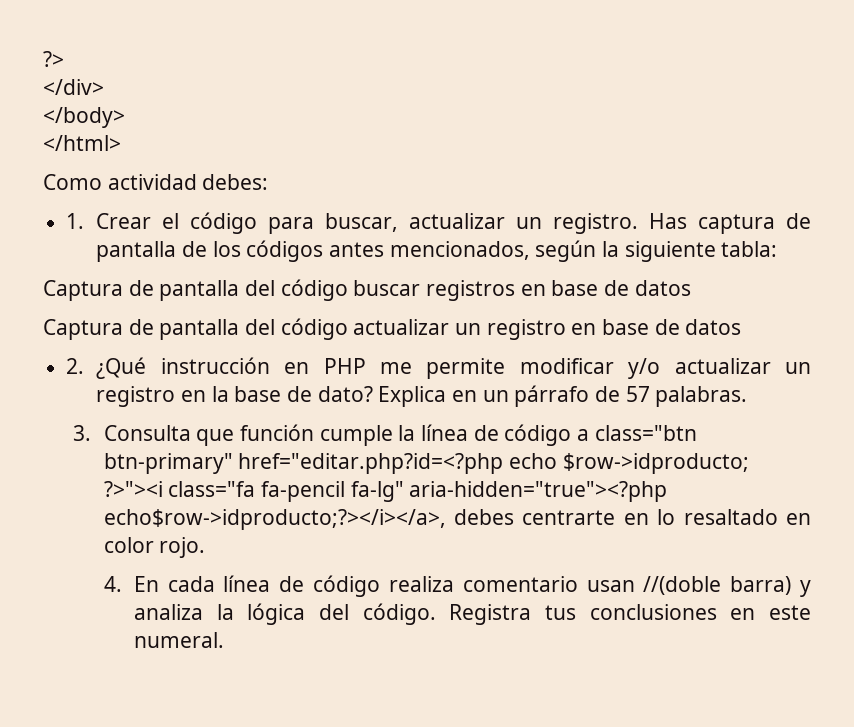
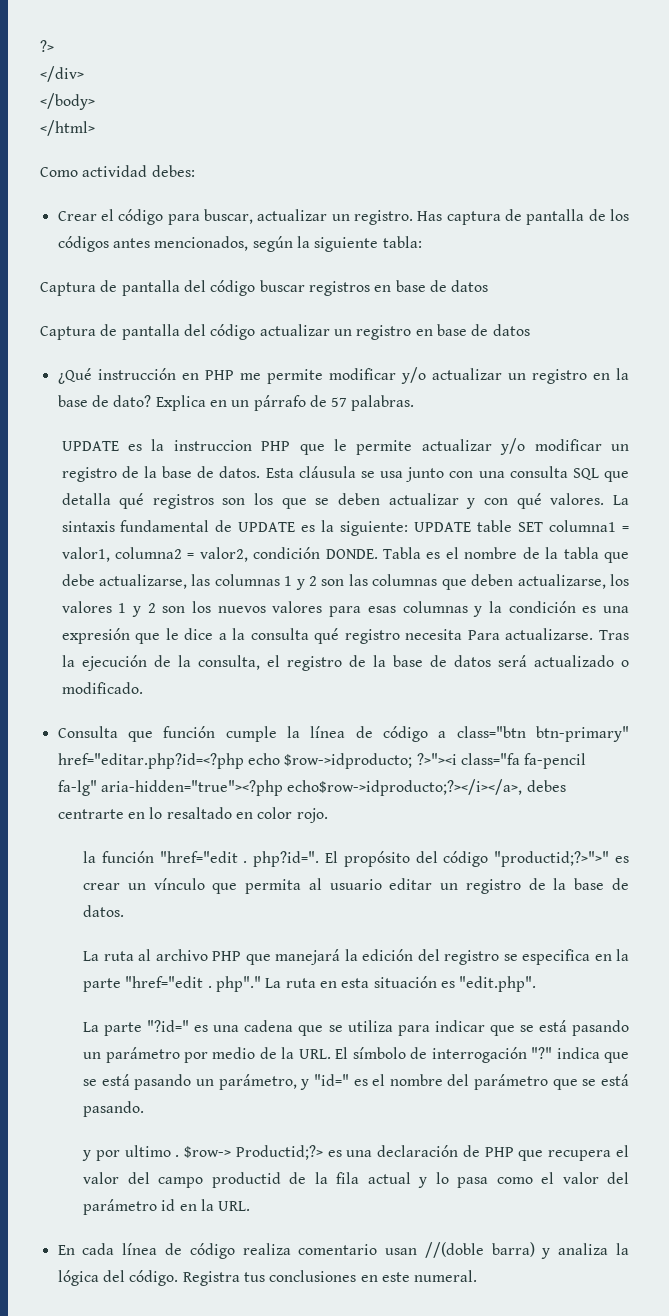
- 1. Crear el código para buscar, actualizar un registro.
+ Crear el código para buscar, actualizar un registro.
- 2. ¿Qué instrucción en PHP me permite modificar y/o actualizar un registro en la base de dato?
+ ¿Qué instrucción en PHP me permite modificar y/o actualizar un registro en la base de dato?
- 3. Consulta que función cumple la línea de código a class="btn btn-primary" href="editar.php?id=<?php echo $row->idproducto; ?>"><i class="fa fa-pencil fa-lg" aria-hidden="true"><?php echo$row->idproducto;?></i></a>, debes centrarte en lo resaltado en color rojo.
+ UPDATE es la instruccion PHP que le permite actualizar y/o modificar un registro de la base de datos. Esta cláusula se usa junto con una consulta SQL que detalla qué registros son los que se deben actualizar y con qué valores. La sintaxis fundamental de UPDATE es la siguiente: UPDATE table SET columna1 = valor1, columna2 = valor2, condición DONDE. Tabla es el nombre de la tabla que debe actualizarse, las columnas 1 y 2 son las columnas que deben actualizarse, los valores 1 y 2 son los nuevos valores para esas columnas y la condición es una expresión que le dice a la consulta qué registro necesita Para actualizarse. Tras la ejecución de la consulta, el registro de la base de datos será actualizado o modificado.
+ Consulta que función cumple la línea de código a class="btn btn-primary" href="editar.php?id=<?php echo $row->idproducto; ?>"><i class="fa fa-pencil fa-lg" aria-hidden="true"><?php echo$row->idproducto;?></i></a>, debes centrarte en lo resaltado en color rojo.
- 4. En cada línea de código realiza comentario usan //(doble barra) y analiza la lógica del código.
+ la función "href="edit . php?id=". El propósito del código "productid;?>">" es crear un vínculo que permita al usuario editar un registro de la base de datos.
+ La ruta al archivo PHP que manejará la edición del registro se especifica en la parte "href="edit . php"." La ruta en esta situación es "edit.php".
+ La parte "?id=" es una cadena que se utiliza para indicar que se está pasando un parámetro por medio de la URL. El símbolo de interrogación "?" indica que se está pasando un parámetro, y "id=" es el nombre del parámetro que se está pasando.
+ y por ultimo . $row-> Productid;?> es una declaración de PHP que recupera el valor del campo productid de la fila actual y lo pasa como el valor del parámetro id en la URL.
+ En cada línea de código realiza comentario usan //(doble barra) y analiza la lógica del código.

